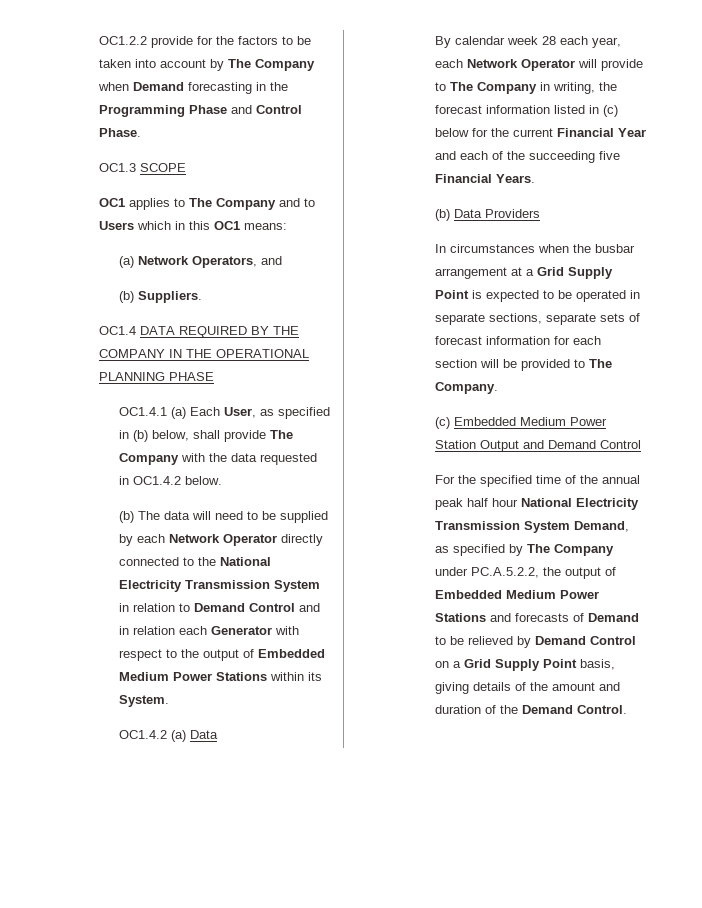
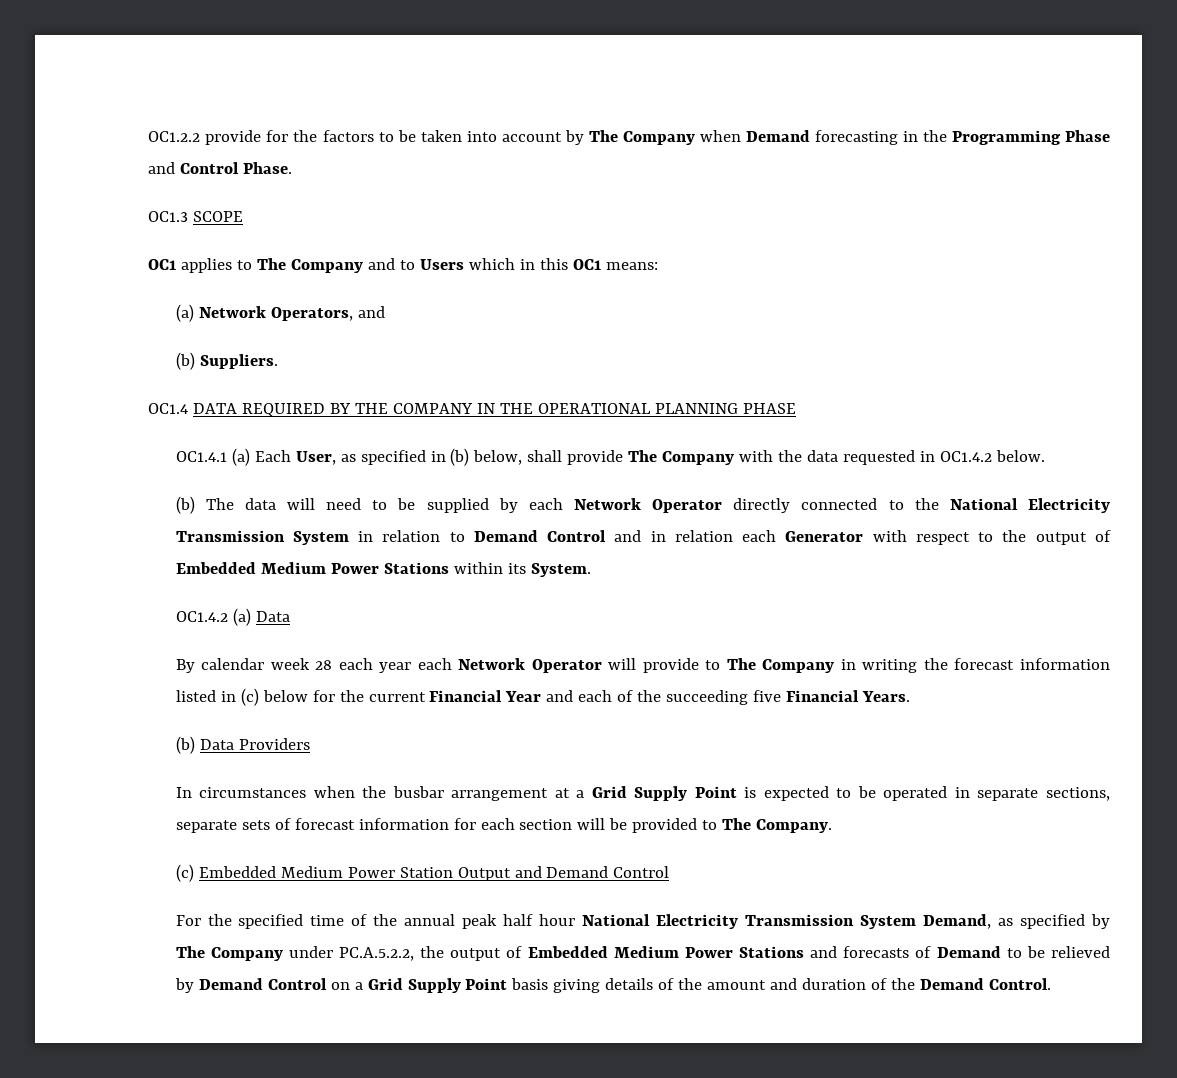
- By calendar week 28 each year, each Network Operator will provide to The Company in writing, the forecast information listed in (c) below for the current Financial Year and each of the succeeding five Financial Years.
+ By calendar week 28 each year each Network Operator will provide to The Company in writing the forecast information listed in (c) below for the current Financial Year and each of the succeeding five Financial Years.
- For the specified time of the annual peak half hour National Electricity Transmission System Demand, as specified by The Company under PC.A.5.2.2, the output of Embedded Medium Power Stations and forecasts of Demand to be relieved by Demand Control on a Grid Supply Point basis, giving details of the amount and duration of the Demand Control.
+ For the specified time of the annual peak half hour National Electricity Transmission System Demand, as specified by The Company under PC.A.5.2.2, the output of Embedded Medium Power Stations and forecasts of Demand to be relieved by Demand Control on a Grid Supply Point basis giving details of the amount and duration of the Demand Control.

